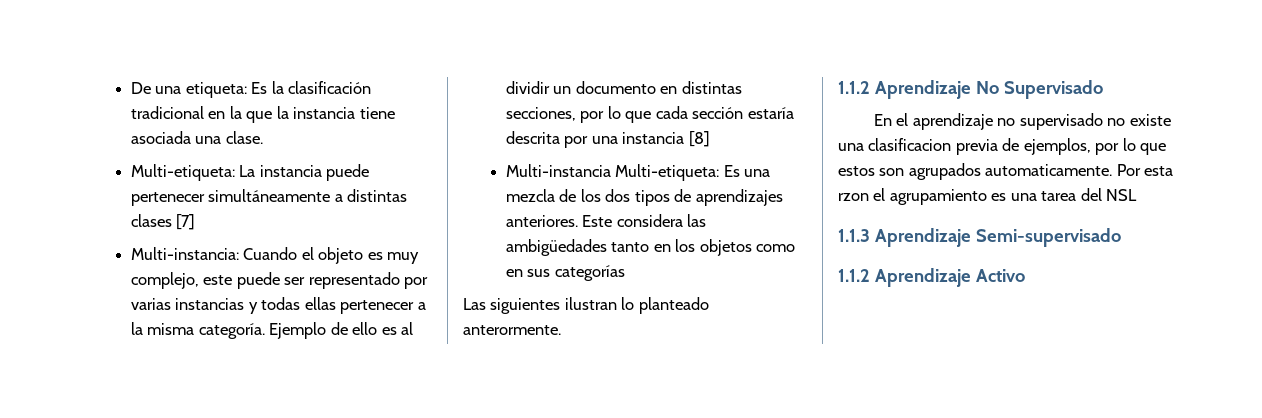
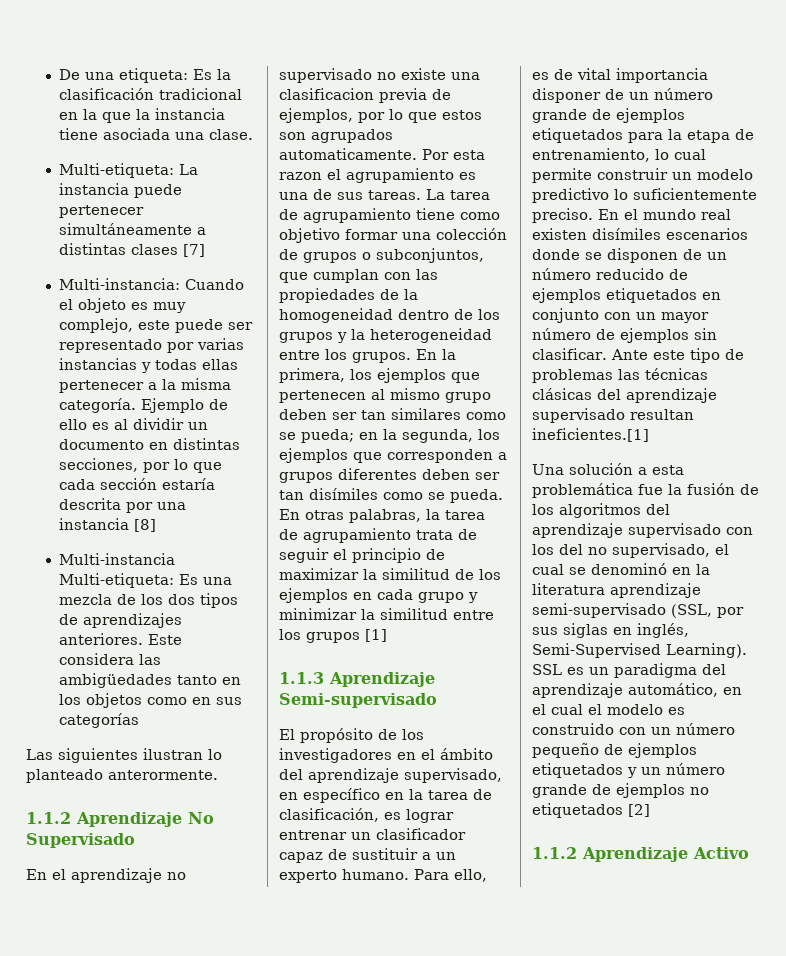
- Por esta rzon el agrupamiento es una tarea del NSL
+ Por esta razon el agrupamiento es una de sus tareas. La tarea de agrupamiento tiene como objetivo formar una colección de grupos o subconjuntos, que cumplan con las propiedades de la homogeneidad dentro de los grupos y la heterogeneidad entre los grupos. En la primera, los ejemplos que pertenecen al mismo grupo deben ser tan similares como se pueda; en la segunda, los ejemplos que corresponden a grupos diferentes deben ser tan disímiles como se pueda. En otras palabras, la tarea de agrupamiento trata de seguir el principio de maximizar la similitud de los ejemplos en cada grupo y minimizar la similitud entre los grupos [1]
  1.1.3 Aprendizaje Semi-supervisado
+ El propósito de los investigadores en el ámbito del aprendizaje supervisado, en específico en la tarea de clasificación, es lograr entrenar un clasificador capaz de sustituir a un experto humano. Para ello, es de vital importancia disponer de un número grande de ejemplos etiquetados para la etapa de entrenamiento, lo cual permite construir un modelo predictivo lo suficientemente preciso. En el mundo real existen disímiles escenarios donde se disponen de un número reducido de ejemplos etiquetados en conjunto con un mayor número de ejemplos sin clasificar. Ante este tipo de problemas las técnicas clásicas del aprendizaje supervisado resultan ineficientes.[1]
+ Una solución a esta problemática fue la fusión de los algoritmos del aprendizaje supervisado con los del no supervisado, el cual se denominó en la literatura aprendizaje semi-supervisado (SSL, por sus siglas en inglés, Semi-Supervised Learning). SSL es un paradigma del aprendizaje automático, en el cual el modelo es construido con un número pequeño de ejemplos etiquetados y un número grande de ejemplos no etiquetados [2]

